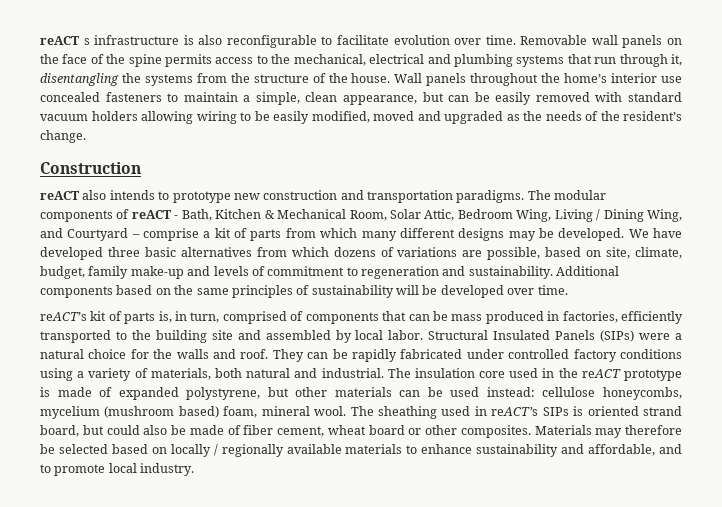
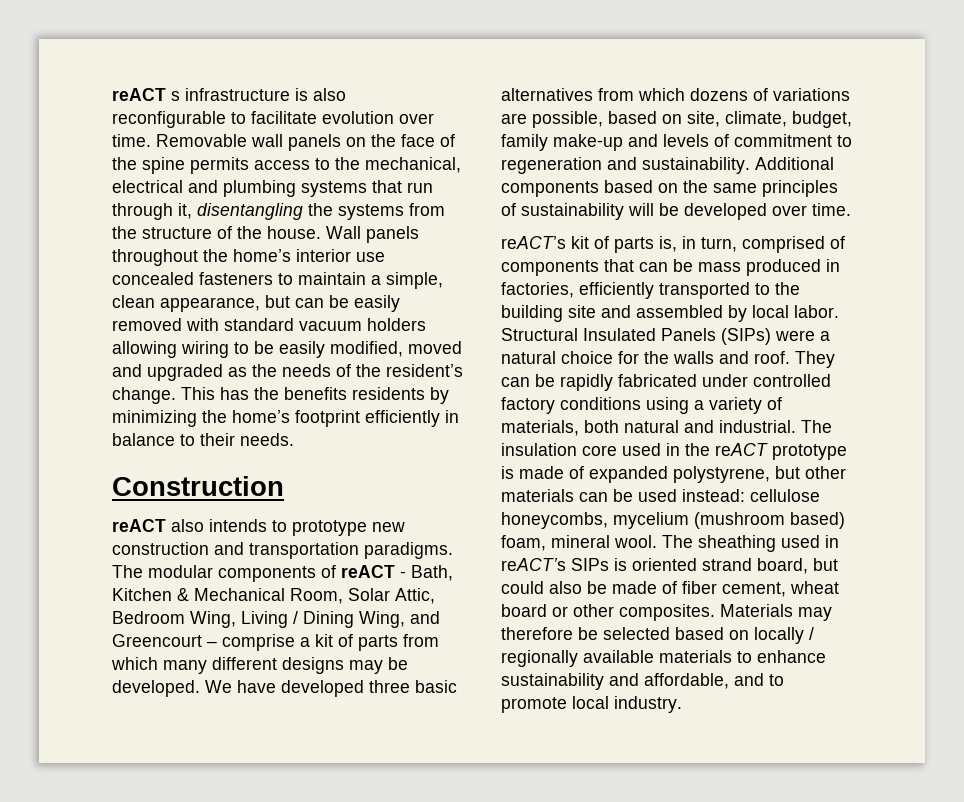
+ This has the benefits residents by minimizing the home’s footprint efficiently in balance to their needs.
- The modular components of reACT - Bath, Kitchen & Mechanical Room, Solar Attic, Bedroom Wing, Living / Dining Wing, and Courtyard – comprise a kit of parts from which many different designs may be developed.
+ The modular components of reACT - Bath, Kitchen & Mechanical Room, Solar Attic, Bedroom Wing, Living / Dining Wing, and Greencourt – comprise a kit of parts from which many different designs may be developed.

